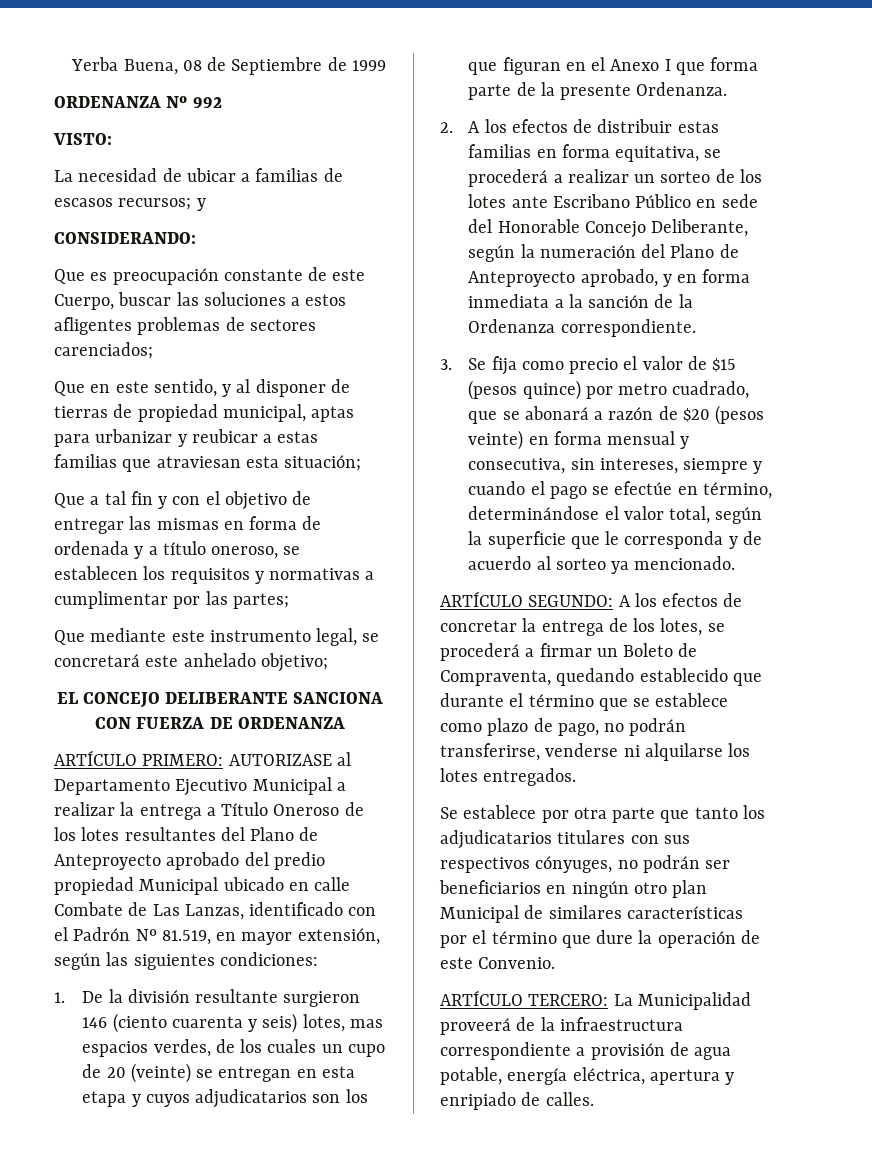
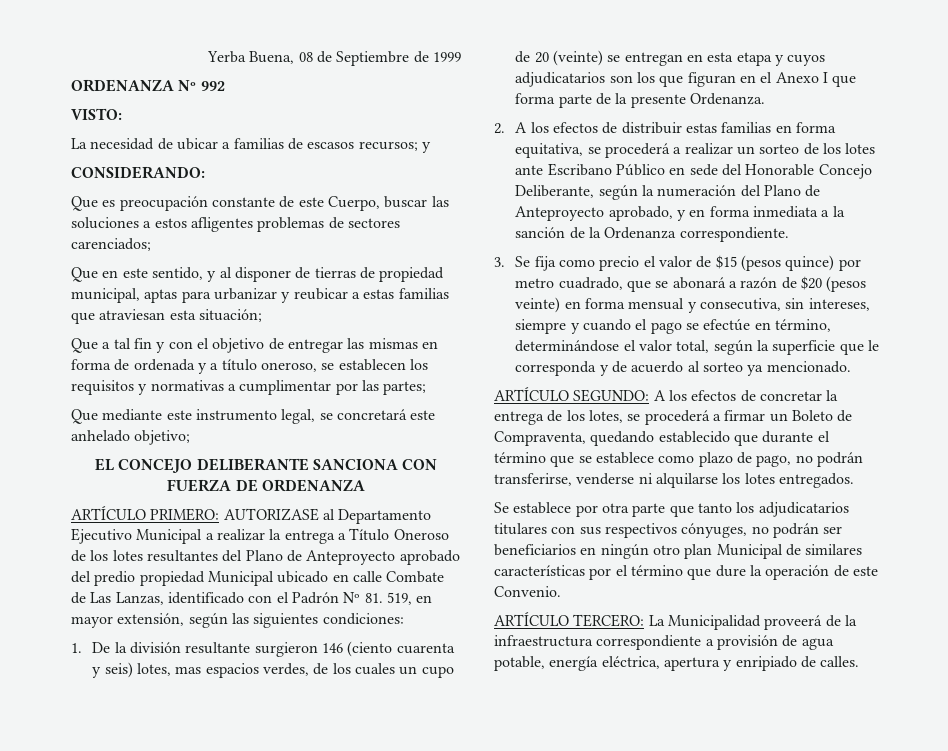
- ARTÍCULO PRIMERO: AUTORIZASE al Departamento Ejecutivo Municipal a realizar la entrega a Título Oneroso de los lotes resultantes del Plano de Anteproyecto aprobado del predio propiedad Municipal ubicado en calle Combate de Las Lanzas, identificado con el Padrón Nº 81.519, en mayor extensión, según las siguientes condiciones:
+ ARTÍCULO PRIMERO: AUTORIZASE al Departamento Ejecutivo Municipal a realizar la entrega a Título Oneroso de los lotes resultantes del Plano de Anteproyecto aprobado del predio propiedad Municipal ubicado en calle Combate de Las Lanzas, identificado con el Padrón Nº 81. 519, en mayor extensión, según las siguientes condiciones:

